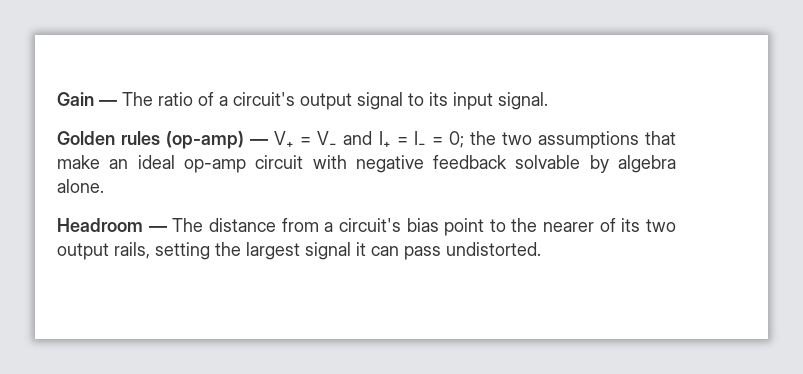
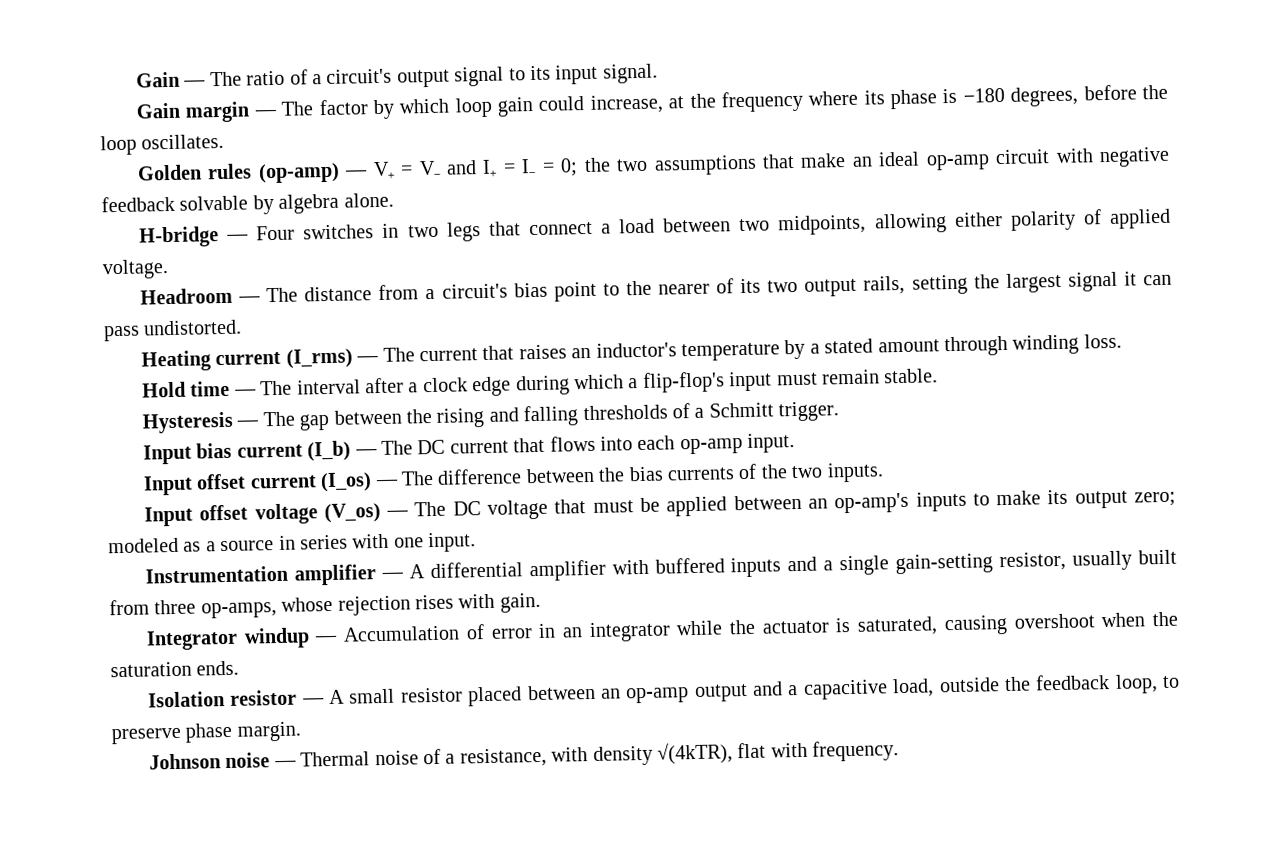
+ Gain margin — The factor by which loop gain could increase, at the frequency where its phase is −180 degrees, before the loop oscillates.
+ H-bridge — Four switches in two legs that connect a load between two midpoints, allowing either polarity of applied voltage.
+ Heating current (I_rms) — The current that raises an inductor's temperature by a stated amount through winding loss.
+ Hold time — The interval after a clock edge during which a flip-flop's input must remain stable.
+ Hysteresis — The gap between the rising and falling thresholds of a Schmitt trigger.
+ Input bias current (I_b) — The DC current that flows into each op-amp input.
+ Input offset current (I_os) — The difference between the bias currents of the two inputs.
+ Input offset voltage (V_os) — The DC voltage that must be applied between an op-amp's inputs to make its output zero; modeled as a source in series with one input.
+ Instrumentation amplifier — A differential amplifier with buffered inputs and a single gain-setting resistor, usually built from three op-amps, whose rejection rises with gain.
+ Integrator windup — Accumulation of error in an integrator while the actuator is saturated, causing overshoot when the saturation ends.
+ Isolation resistor — A small resistor placed between an op-amp output and a capacitive load, outside the feedback loop, to preserve phase margin.
+ Johnson noise — Thermal noise of a resistance, with density √(4kTR), flat with frequency.

